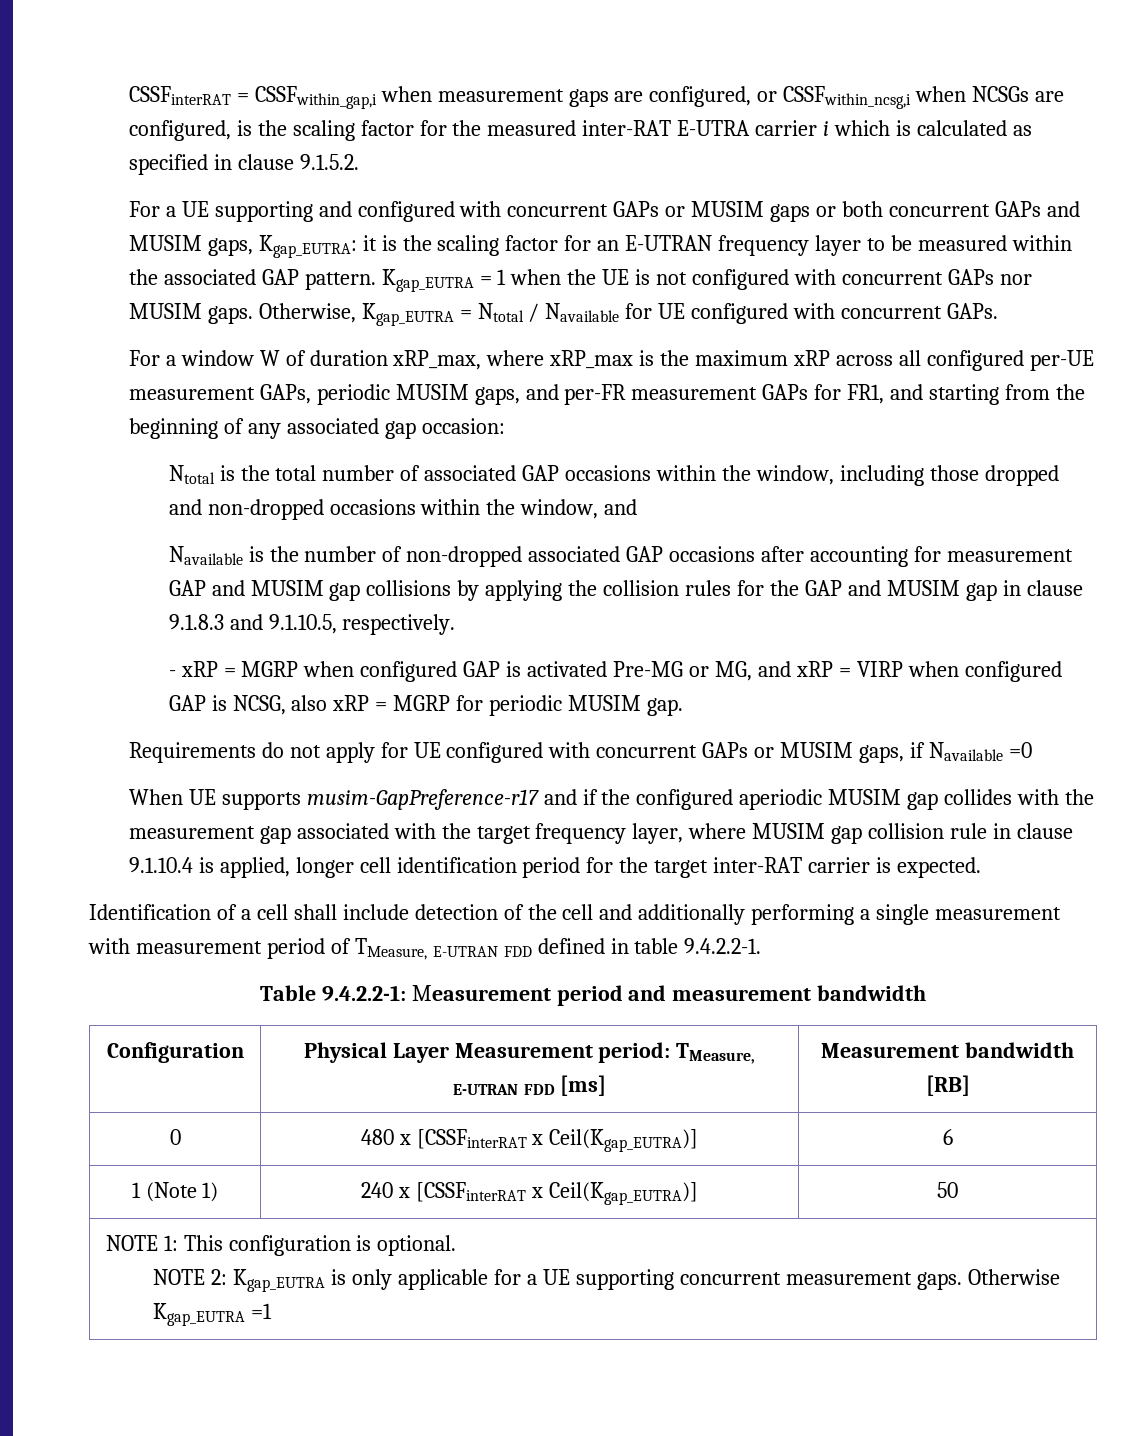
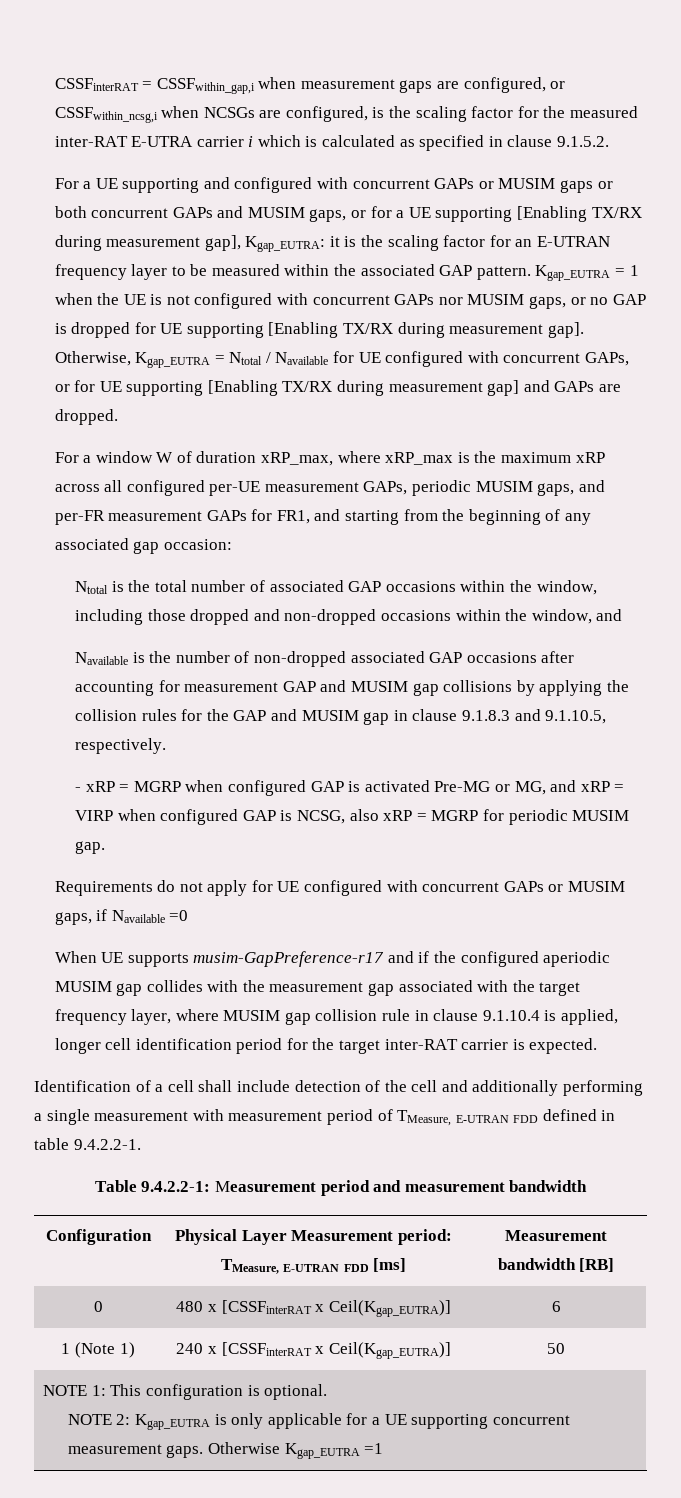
- For a UE supporting and configured with concurrent GAPs or MUSIM gaps or both concurrent GAPs and MUSIM gaps, Kgap_EUTRA: it is the scaling factor for an E-UTRAN frequency layer to be measured within the associated GAP pattern.
+ For a UE supporting and configured with concurrent GAPs or MUSIM gaps or both concurrent GAPs and MUSIM gaps, or for a UE supporting [Enabling TX/RX during measurement gap], Kgap_EUTRA: it is the scaling factor for an E-UTRAN frequency layer to be measured within the associated GAP pattern.
- Kgap_EUTRA = 1 when the UE is not configured with concurrent GAPs nor MUSIM gaps.
+ Kgap_EUTRA = 1 when the UE is not configured with concurrent GAPs nor MUSIM gaps, or no GAP is dropped for UE supporting [Enabling TX/RX during measurement gap].
- Otherwise, Kgap_EUTRA = Ntotal / Navailable for UE configured with concurrent GAPs.
+ Otherwise, Kgap_EUTRA = Ntotal / Navailable for UE configured with concurrent GAPs, or for UE supporting [Enabling TX/RX during measurement gap] and GAPs are dropped.

